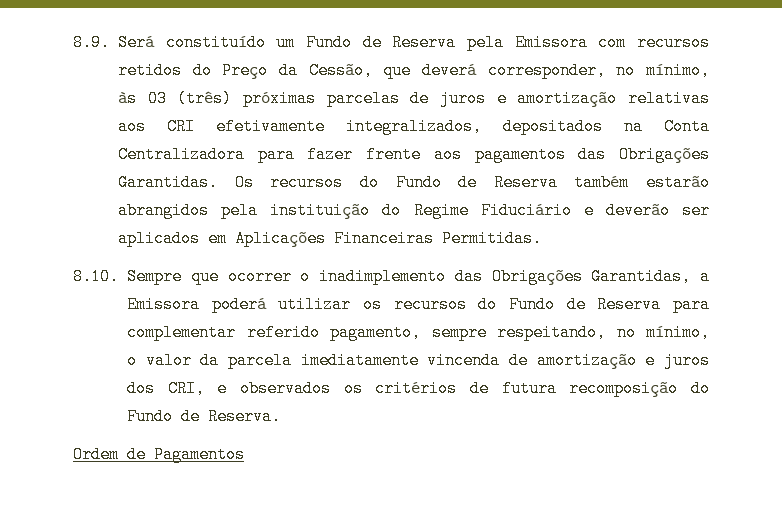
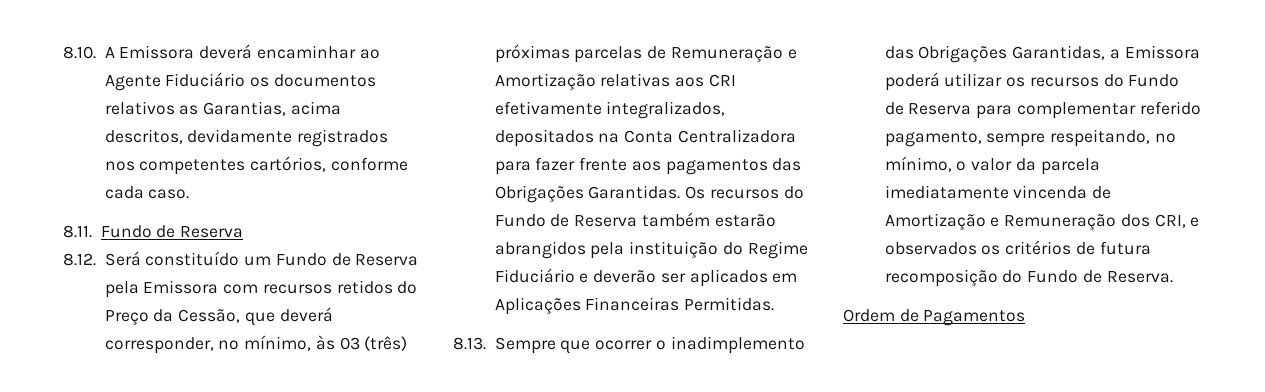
- 8.9. Será constituído um Fundo de Reserva pela Emissora com recursos retidos do Preço da Cessão, que deverá corresponder, no mínimo, às 03 (três) próximas parcelas de juros e amortização relativas aos CRI efetivamente integralizados, depositados na Conta Centralizadora para fazer frente aos pagamentos das Obrigações Garantidas.
+ 8.10. A Emissora deverá encaminhar ao Agente Fiduciário os documentos relativos as Garantias, acima descritos, devidamente registrados nos competentes cartórios, conforme cada caso.
+ 8.11. Fundo de Reserva
+ 8.12. Será constituído um Fundo de Reserva pela Emissora com recursos retidos do Preço da Cessão, que deverá corresponder, no mínimo, às 03 (três) próximas parcelas de Remuneração e Amortização relativas aos CRI efetivamente integralizados, depositados na Conta Centralizadora para fazer frente aos pagamentos das Obrigações Garantidas.
- 8.10. Sempre que ocorrer o inadimplemento das Obrigações Garantidas, a Emissora poderá utilizar os recursos do Fundo de Reserva para complementar referido pagamento, sempre respeitando, no mínimo, o valor da parcela imediatamente vincenda de amortização e juros dos CRI, e observados os critérios de futura recomposição do Fundo de Reserva.
+ 8.13. Sempre que ocorrer o inadimplemento das Obrigações Garantidas, a Emissora poderá utilizar os recursos do Fundo de Reserva para complementar referido pagamento, sempre respeitando, no mínimo, o valor da parcela imediatamente vincenda de Amortização e Remuneração dos CRI, e observados os critérios de futura recomposição do Fundo de Reserva.

